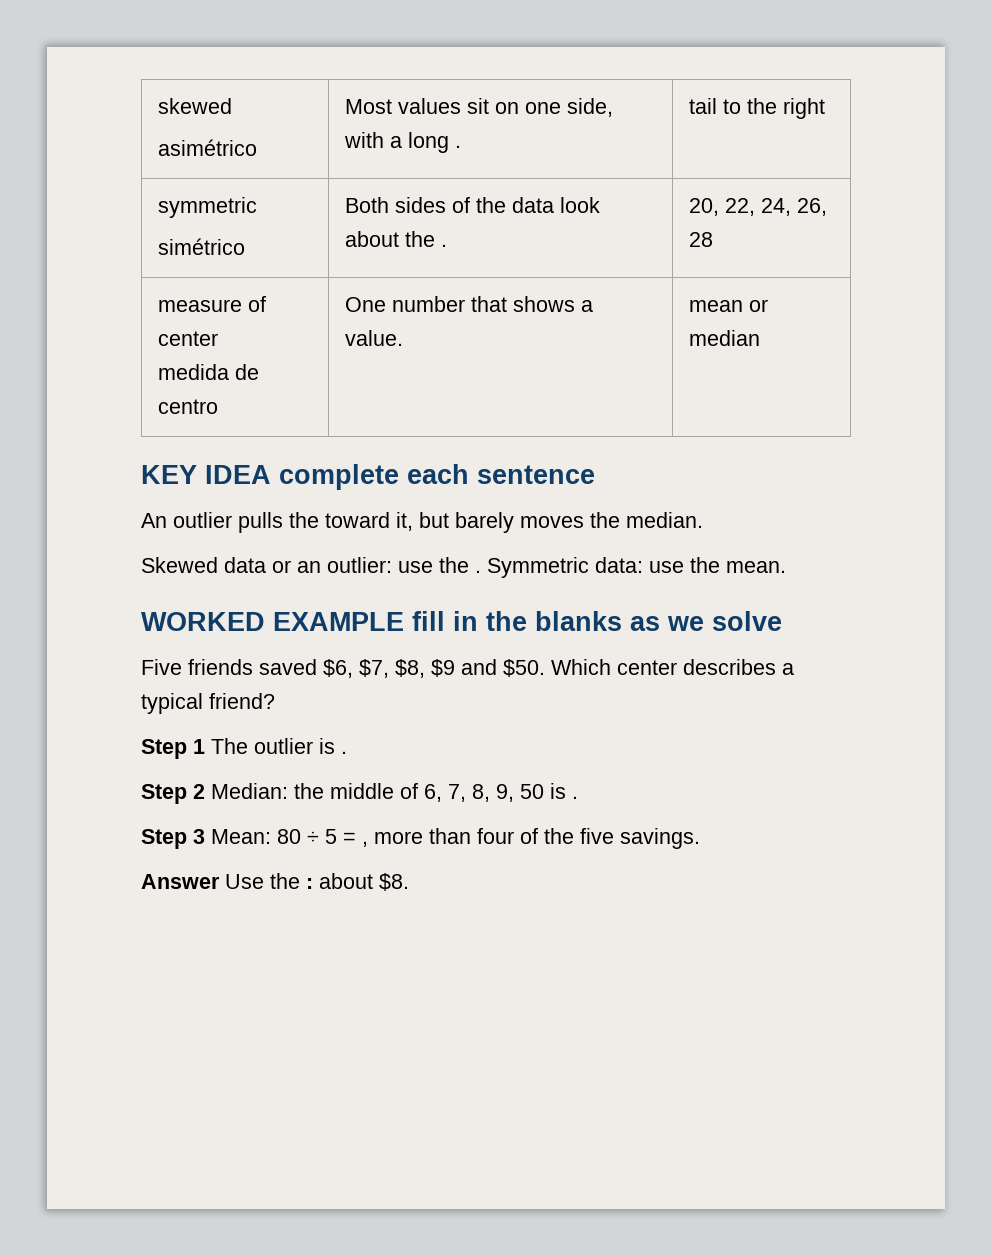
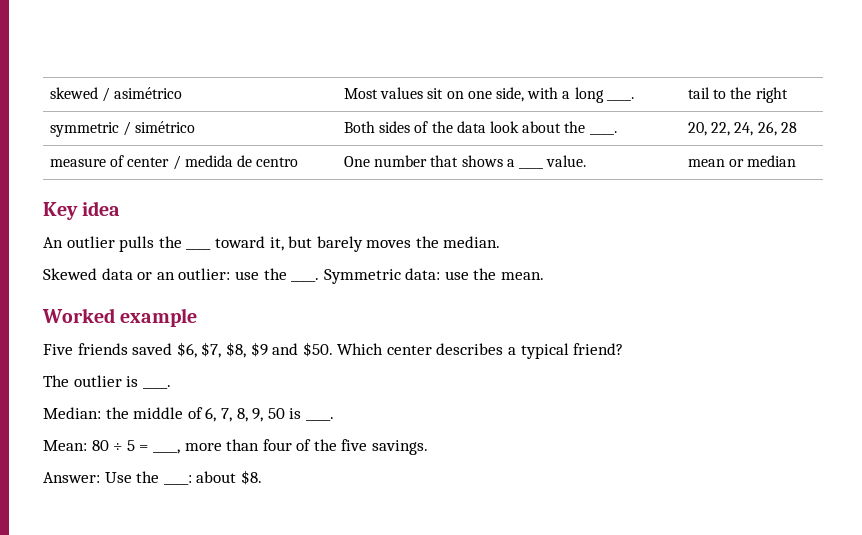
- skewed
- asimétrico | Most values sit on one side, with a long . | tail to the right
+ skewed / asimétrico | Most values sit on one side, with a long ____. | tail to the right
- symmetric
- simétrico | Both sides of the data look about the . | 20, 22, 24, 26, 28
+ symmetric / simétrico | Both sides of the data look about the ____. | 20, 22, 24, 26, 28
- measure of center
- medida de centro | One number that shows a value. | mean or median
+ measure of center / medida de centro | One number that shows a ____ value. | mean or median
- KEY IDEA complete each sentence
+ Key idea
- An outlier pulls the toward it, but barely moves the median.
+ An outlier pulls the ____ toward it, but barely moves the median.
- Skewed data or an outlier: use the .
+ Skewed data or an outlier: use the ____.
- WORKED EXAMPLE fill in the blanks as we solve
+ Worked example
- Step 1 The outlier is .
- Step 2 Median: the middle of 6, 7, 8, 9, 50 is .
- Step 3 Mean: 80 ÷ 5 = , more than four of the five savings.
+ The outlier is ____.
+ Median: the middle of 6, 7, 8, 9, 50 is ____.
+ Mean: 80 ÷ 5 = ____, more than four of the five savings.
- Answer Use the : about $8.
+ Answer: Use the ____: about $8.

